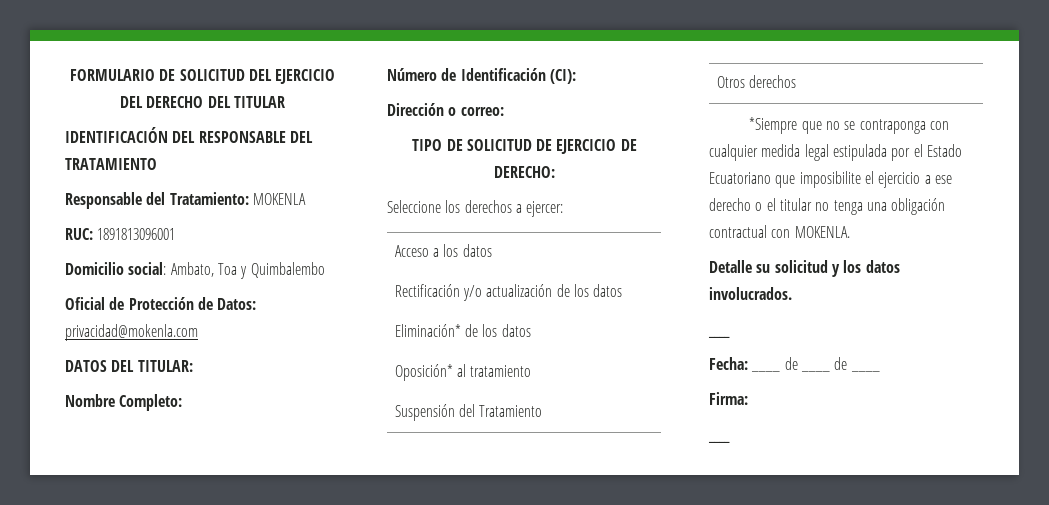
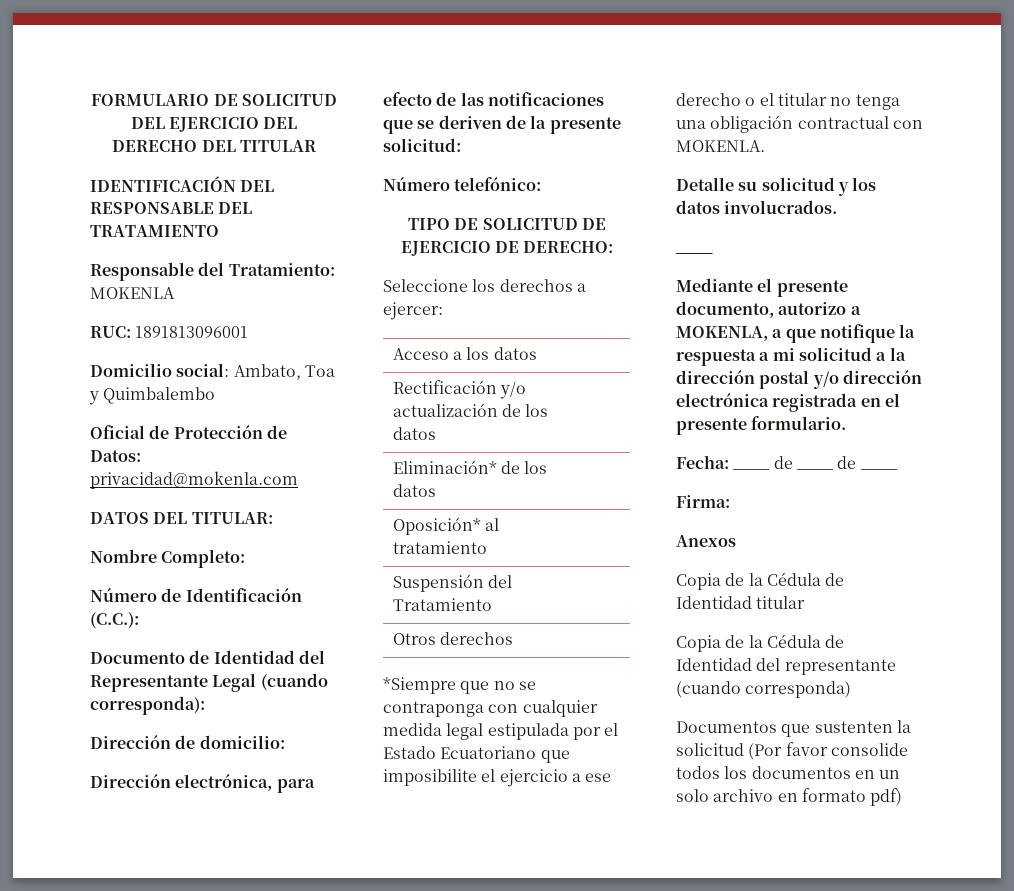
- Número de Identificación (CI):
- Dirección o correo:
+ Número de Identificación (C.C.):
+ Documento de Identidad del Representante Legal (cuando corresponda):
+ Dirección de domicilio:
+ Dirección electrónica, para efecto de las notificaciones que se deriven de la presente solicitud:
+ Número telefónico:
+ Mediante el presente documento, autorizo a MOKENLA, a que notifique la respuesta a mi solicitud a la dirección postal y/o dirección electrónica registrada en el presente formulario.
  Firma:
- ____
+ Anexos
+ Copia de la Cédula de Identidad titular
+ Copia de la Cédula de Identidad del representante (cuando corresponda)
+ Documentos que sustenten la solicitud (Por favor consolide todos los documentos en un solo archivo en formato pdf)

